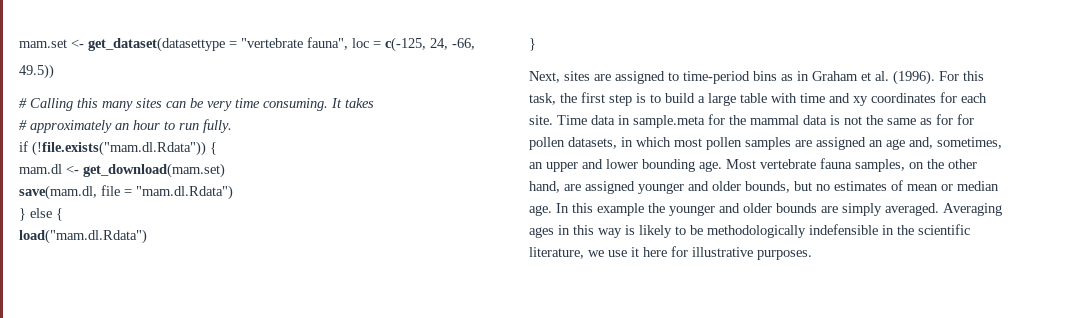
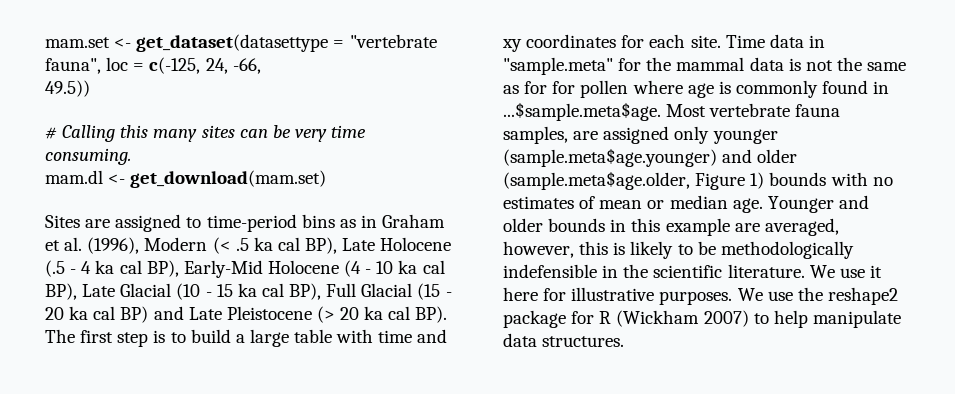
- # Calling this many sites can be very time consuming. It takes
- # approximately an hour to run fully.
- if (!file.exists("mam.dl.Rdata")) {
+ # Calling this many sites can be very time consuming.
  mam.dl <- get_download(mam.set)
- save(mam.dl, file = "mam.dl.Rdata")
- } else {
- load("mam.dl.Rdata")
- }
- Next, sites are assigned to time-period bins as in Graham et al. (1996). For this task, the first step is to build a large table with time and xy coordinates for each site.
+ Sites are assigned to time-period bins as in Graham et al. (1996), Modern (< .5 ka cal BP), Late Holocene (.5 - 4 ka cal BP), Early-Mid Holocene (4 - 10 ka cal BP), Late Glacial (10 - 15 ka cal BP), Full Glacial (15 - 20 ka cal BP) and Late Pleistocene (> 20 ka cal BP). The first step is to build a large table with time and xy coordinates for each site.
- Time data in sample.meta for the mammal data is not the same as for for pollen datasets, in which most pollen samples are assigned an age and, sometimes, an upper and lower bounding age. Most vertebrate fauna samples, on the other hand, are assigned younger and older bounds, but no estimates of mean or median age.
+ Time data in "sample.meta" for the mammal data is not the same as for for pollen where age is commonly found in ...$sample.meta$age. Most vertebrate fauna samples, are assigned only younger (sample.meta$age.younger) and older (sample.meta$age.older, Figure 1) bounds with no estimates of mean or median age.
- In this example the younger and older bounds are simply averaged. Averaging ages in this way is likely to be methodologically indefensible in the scientific literature, we use it here for illustrative purposes.
+ Younger and older bounds in this example are averaged, however, this is likely to be methodologically indefensible in the scientific literature. We use it here for illustrative purposes.
+ We use the reshape2 package for R (Wickham 2007) to help manipulate data structures.

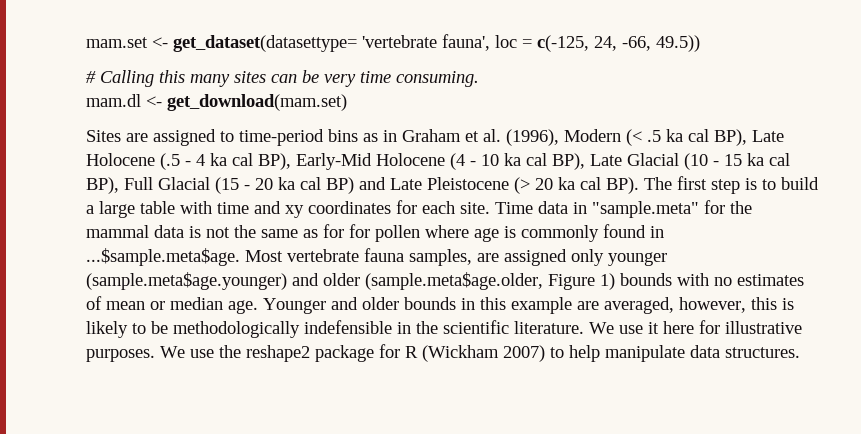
- mam.set <- get_dataset(datasettype = "vertebrate fauna", loc = c(-125, 24, -66,
- 49.5))
+ mam.set <- get_dataset(datasettype= 'vertebrate fauna', loc = c(-125, 24, -66, 49.5))

